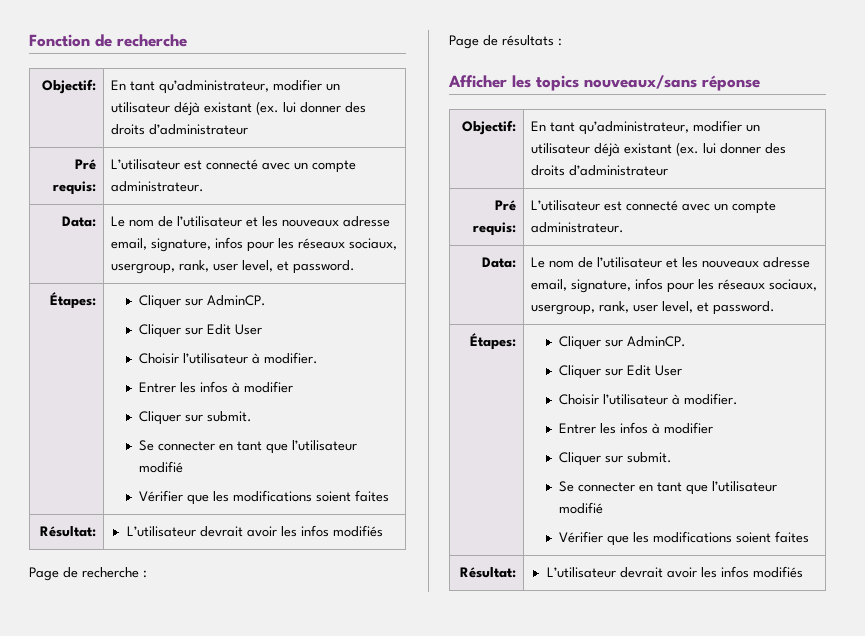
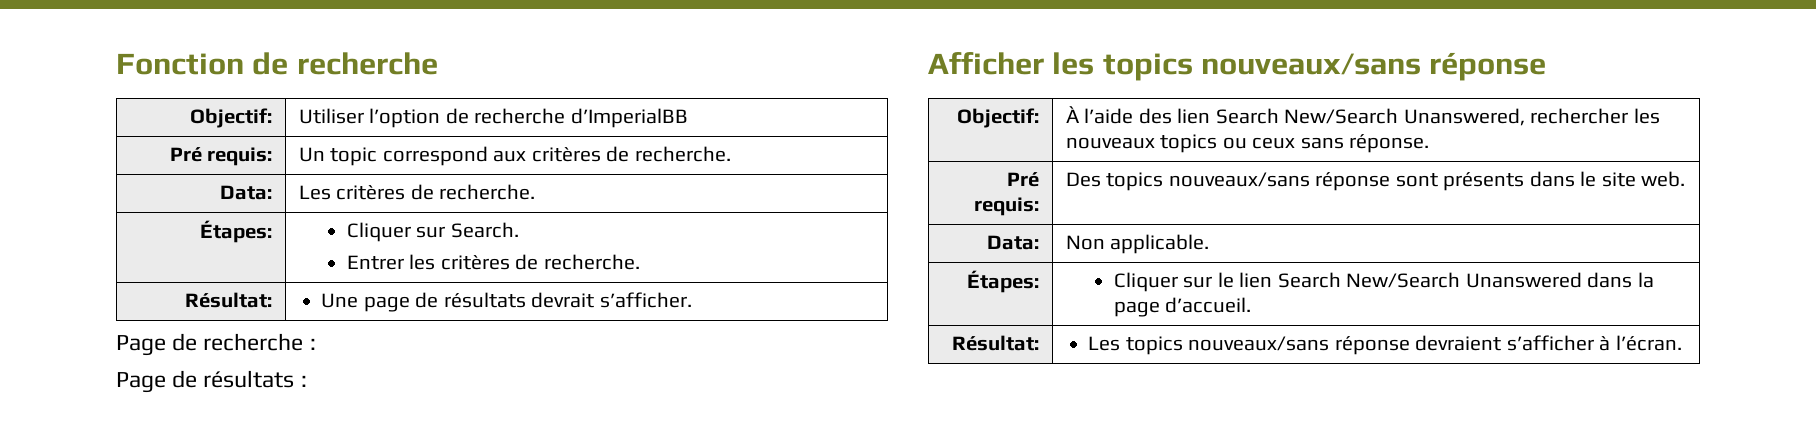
  Fonction de recherche
- Objectif: | En tant qu’administrateur, modifier un utilisateur déjà existant (ex. lui donner des droits d’administrateur
- Pré requis: | L’utilisateur est connecté avec un compte administrateur.
- Data: | Le nom de l’utilisateur et les nouveaux adresse email, signature, infos pour les réseaux sociaux, usergroup, rank, user level, et password.
- Étapes: | Cliquer sur AdminCP.
- Cliquer sur Edit User
- Choisir l’utilisateur à modifier.
- Entrer les infos à modifier
- Cliquer sur submit.
- Se connecter en tant que l’utilisateur modifié
- Vérifier que les modifications soient faites
- Résultat: | L’utilisateur devrait avoir les infos modifiés
+ Objectif: | Utiliser l’option de recherche d’ImperialBB
+ Pré requis: | Un topic correspond aux critères de recherche.
+ Data: | Les critères de recherche.
+ Étapes: | Cliquer sur Search.
+ Entrer les critères de recherche.
+ Résultat: | Une page de résultats devrait s’afficher.
  Afficher les topics nouveaux/sans réponse
- Objectif: | En tant qu’administrateur, modifier un utilisateur déjà existant (ex. lui donner des droits d’administrateur
- Pré requis: | L’utilisateur est connecté avec un compte administrateur.
- Data: | Le nom de l’utilisateur et les nouveaux adresse email, signature, infos pour les réseaux sociaux, usergroup, rank, user level, et password.
- Étapes: | Cliquer sur AdminCP.
- Cliquer sur Edit User
- Choisir l’utilisateur à modifier.
- Entrer les infos à modifier
- Cliquer sur submit.
- Se connecter en tant que l’utilisateur modifié
- Vérifier que les modifications soient faites
- Résultat: | L’utilisateur devrait avoir les infos modifiés
+ Objectif: | À l’aide des lien Search New/Search Unanswered, rechercher les nouveaux topics ou ceux sans réponse.
+ Pré requis: | Des topics nouveaux/sans réponse sont présents dans le site web.
+ Data: | Non applicable.
+ Étapes: | Cliquer sur le lien Search New/Search Unanswered dans la page d’accueil.
+ Résultat: | Les topics nouveaux/sans réponse devraient s’afficher à l’écran.

